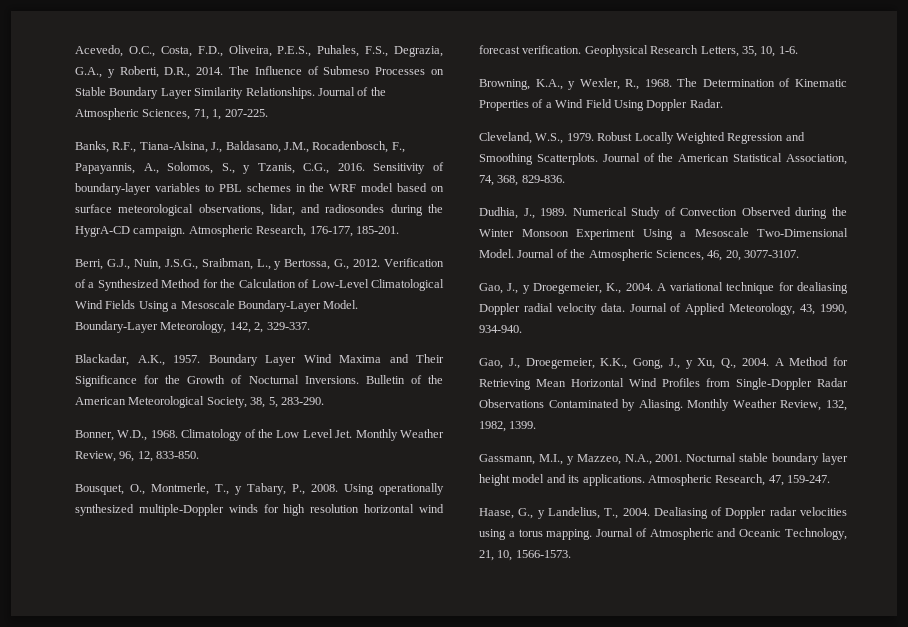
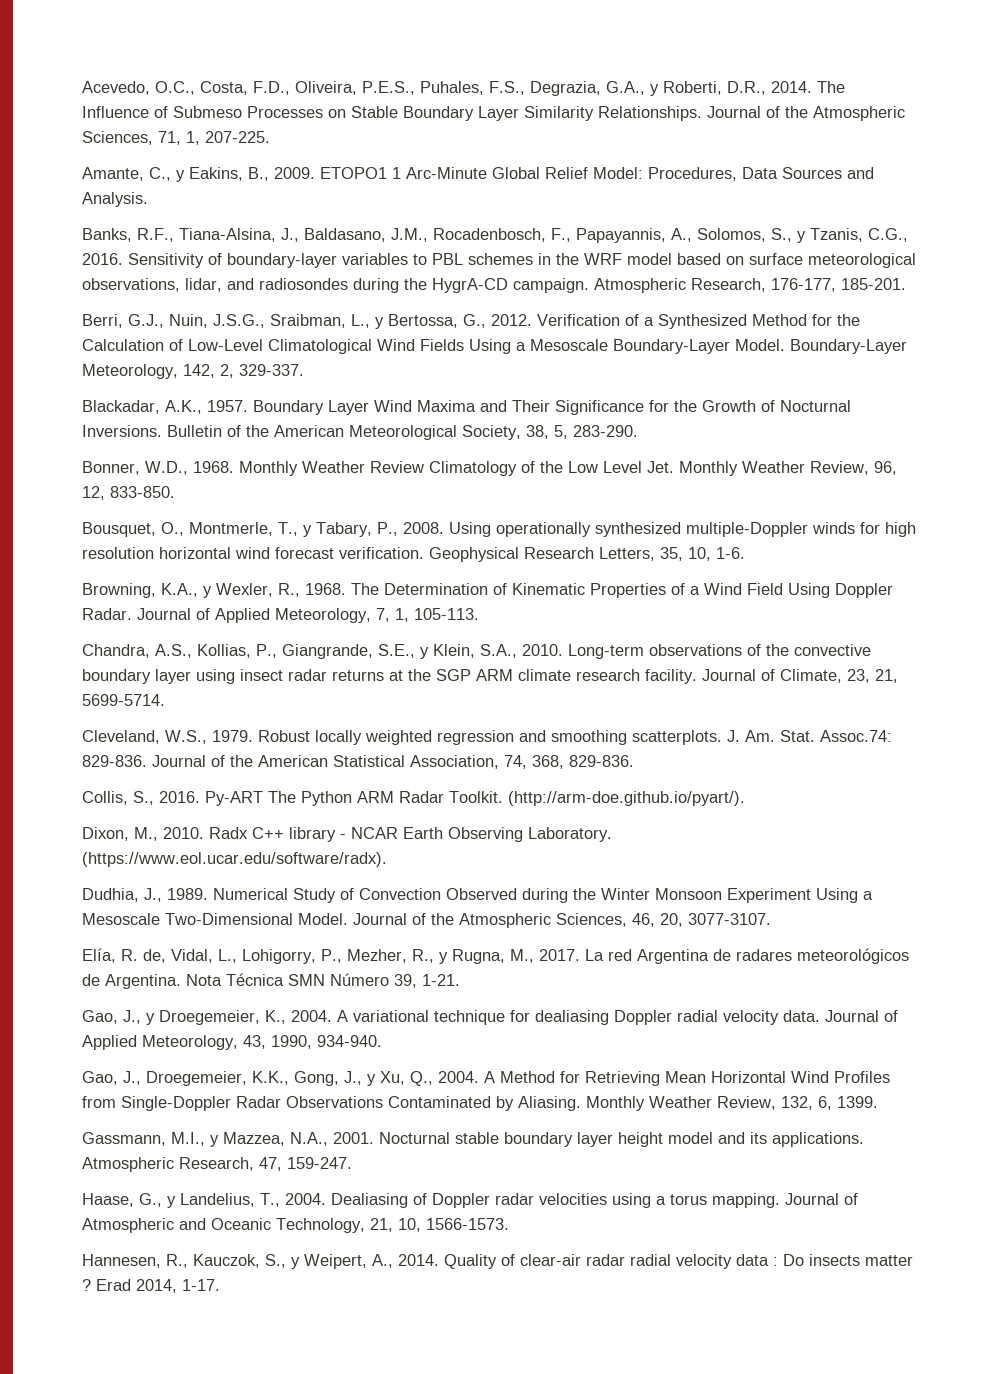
+ Amante, C., y Eakins, B., 2009. ETOPO1 1 Arc-Minute Global Relief Model: Procedures, Data Sources and Analysis.
- Climatology of the Low Level Jet. Monthly Weather Review, 96, 12, 833-850.
+ Monthly Weather Review Climatology of the Low Level Jet. Monthly Weather Review, 96, 12, 833-850.
- The Determination of Kinematic Properties of a Wind Field Using Doppler Radar.
- Cleveland, W.S., 1979. Robust Locally Weighted Regression and Smoothing Scatterplots.
+ The Determination of Kinematic Properties of a Wind Field Using Doppler Radar. Journal of Applied Meteorology, 7, 1, 105-113.
+ Chandra, A.S., Kollias, P., Giangrande, S.E., y Klein, S.A., 2010. Long-term observations of the convective boundary layer using insect radar returns at the SGP ARM climate research facility. Journal of Climate, 23, 21, 5699-5714.
+ Cleveland, W.S., 1979. Robust locally weighted regression and smoothing scatterplots. J. Am. Stat. Assoc.74: 829-836.
+ Collis, S., 2016. Py-ART The Python ARM Radar Toolkit. (http://arm-doe.github.io/pyart/).
+ Dixon, M., 2010. Radx C++ library - NCAR Earth Observing Laboratory. (https://www.eol.ucar.edu/software/radx).
+ Elía, R. de, Vidal, L., Lohigorry, P., Mezher, R., y Rugna, M., 2017. La red Argentina de radares meteorológicos de Argentina. Nota Técnica SMN Número 39, 1-21.
- Monthly Weather Review, 132, 1982, 1399.
+ Monthly Weather Review, 132, 6, 1399.
- Gassmann, M.I., y Mazzeo, N.A., 2001.
+ Gassmann, M.I., y Mazzea, N.A., 2001.
+ Hannesen, R., Kauczok, S., y Weipert, A., 2014. Quality of clear-air radar radial velocity data : Do insects matter ? Erad 2014, 1-17.

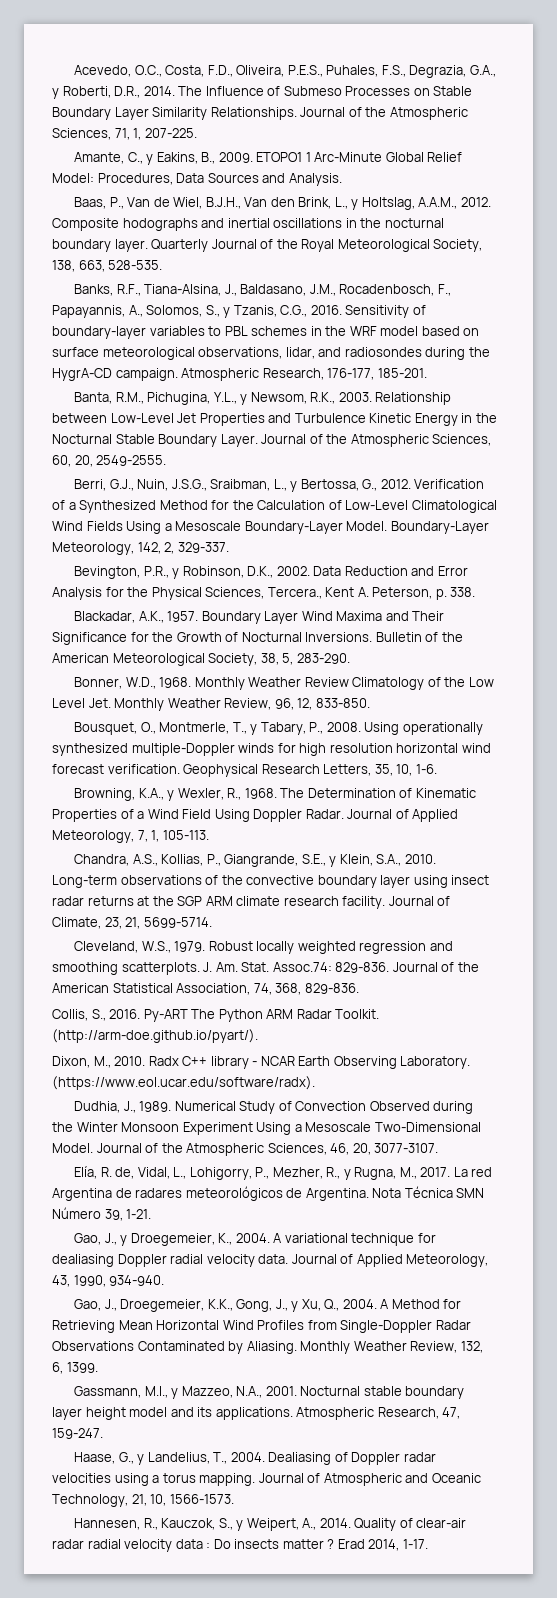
+ Baas, P., Van de Wiel, B.J.H., Van den Brink, L., y Holtslag, A.A.M., 2012. Composite hodographs and inertial oscillations in the nocturnal boundary layer. Quarterly Journal of the Royal Meteorological Society, 138, 663, 528-535.
+ Banta, R.M., Pichugina, Y.L., y Newsom, R.K., 2003. Relationship between Low-Level Jet Properties and Turbulence Kinetic Energy in the Nocturnal Stable Boundary Layer. Journal of the Atmospheric Sciences, 60, 20, 2549-2555.
+ Bevington, P.R., y Robinson, D.K., 2002. Data Reduction and Error Analysis for the Physical Sciences, Tercera., Kent A. Peterson, p. 338.
- Gassmann, M.I., y Mazzea, N.A., 2001.
+ Gassmann, M.I., y Mazzeo, N.A., 2001.

